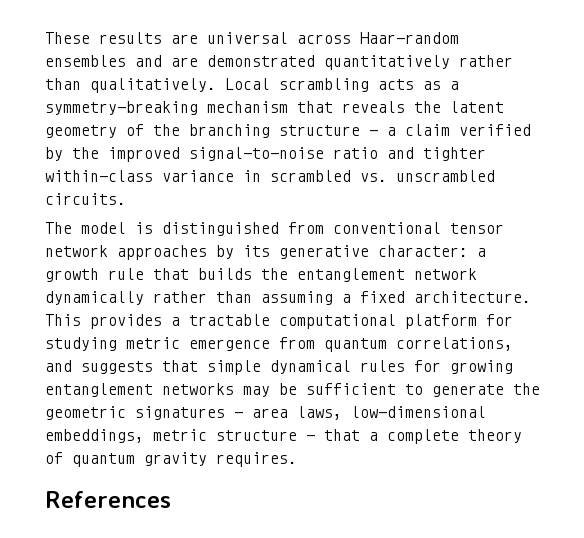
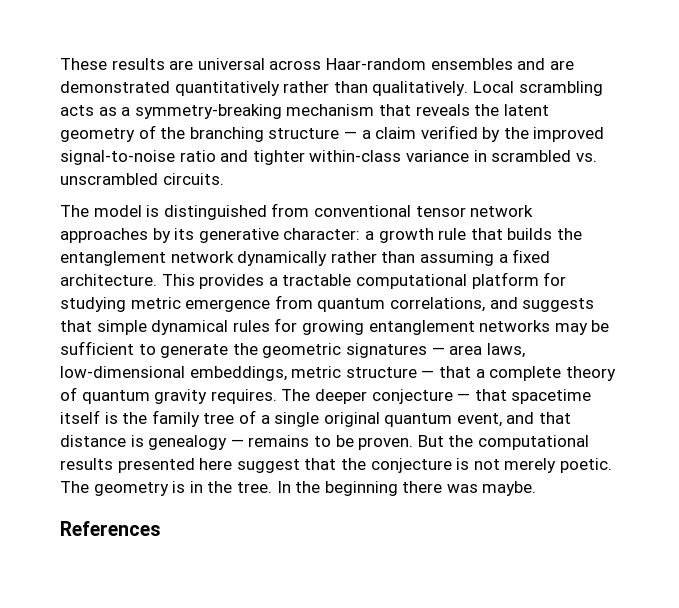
+ The deeper conjecture — that spacetime itself is the family tree of a single original quantum event, and that distance is genealogy — remains to be proven. But the computational results presented here suggest that the conjecture is not merely poetic. The geometry is in the tree. In the beginning there was maybe.

